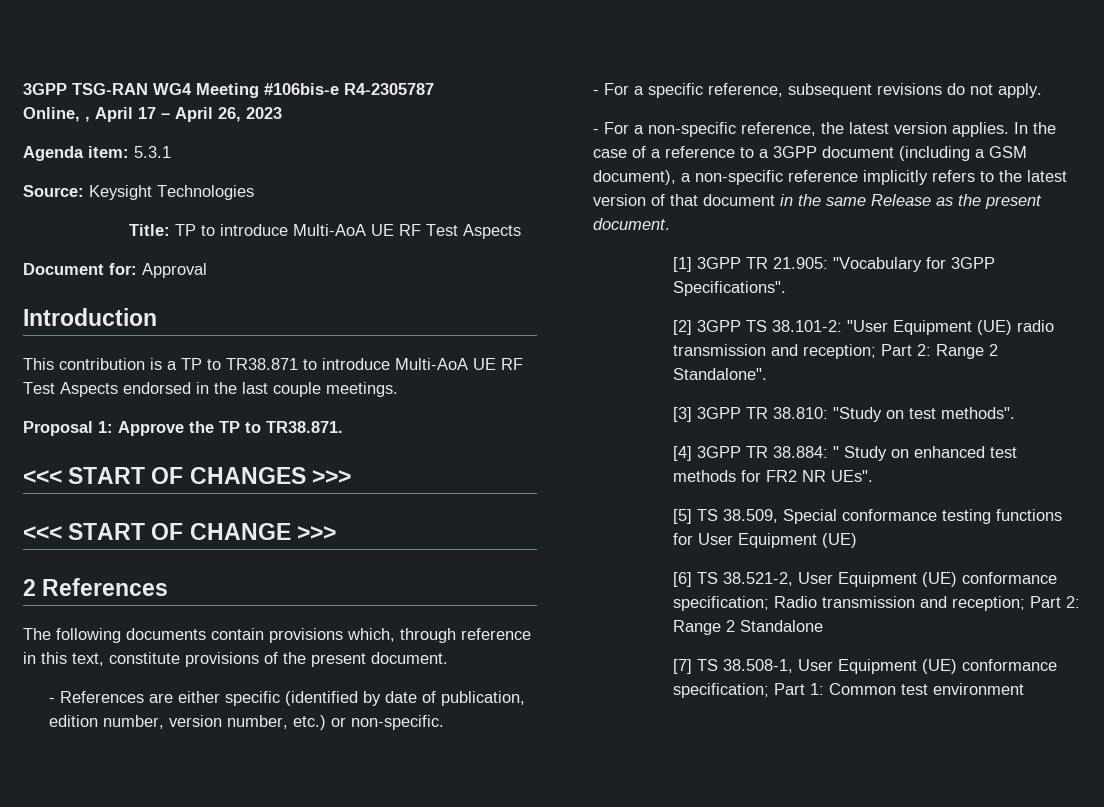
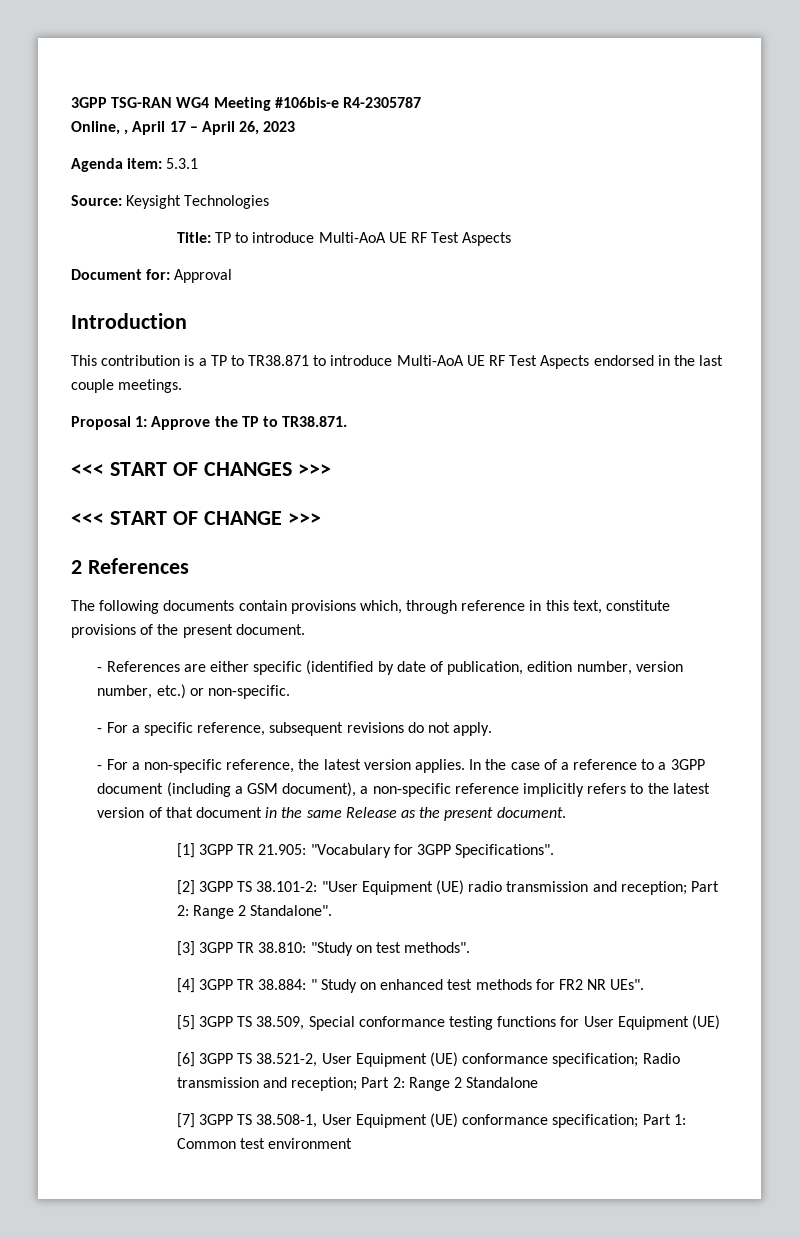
- [5] TS 38.509, Special conformance testing functions for User Equipment (UE)
+ [5] 3GPP TS 38.509, Special conformance testing functions for User Equipment (UE)
- [6] TS 38.521-2, User Equipment (UE) conformance specification; Radio transmission and reception; Part 2: Range 2 Standalone
+ [6] 3GPP TS 38.521-2, User Equipment (UE) conformance specification; Radio transmission and reception; Part 2: Range 2 Standalone
- [7] TS 38.508-1, User Equipment (UE) conformance specification; Part 1: Common test environment
+ [7] 3GPP TS 38.508-1, User Equipment (UE) conformance specification; Part 1: Common test environment

